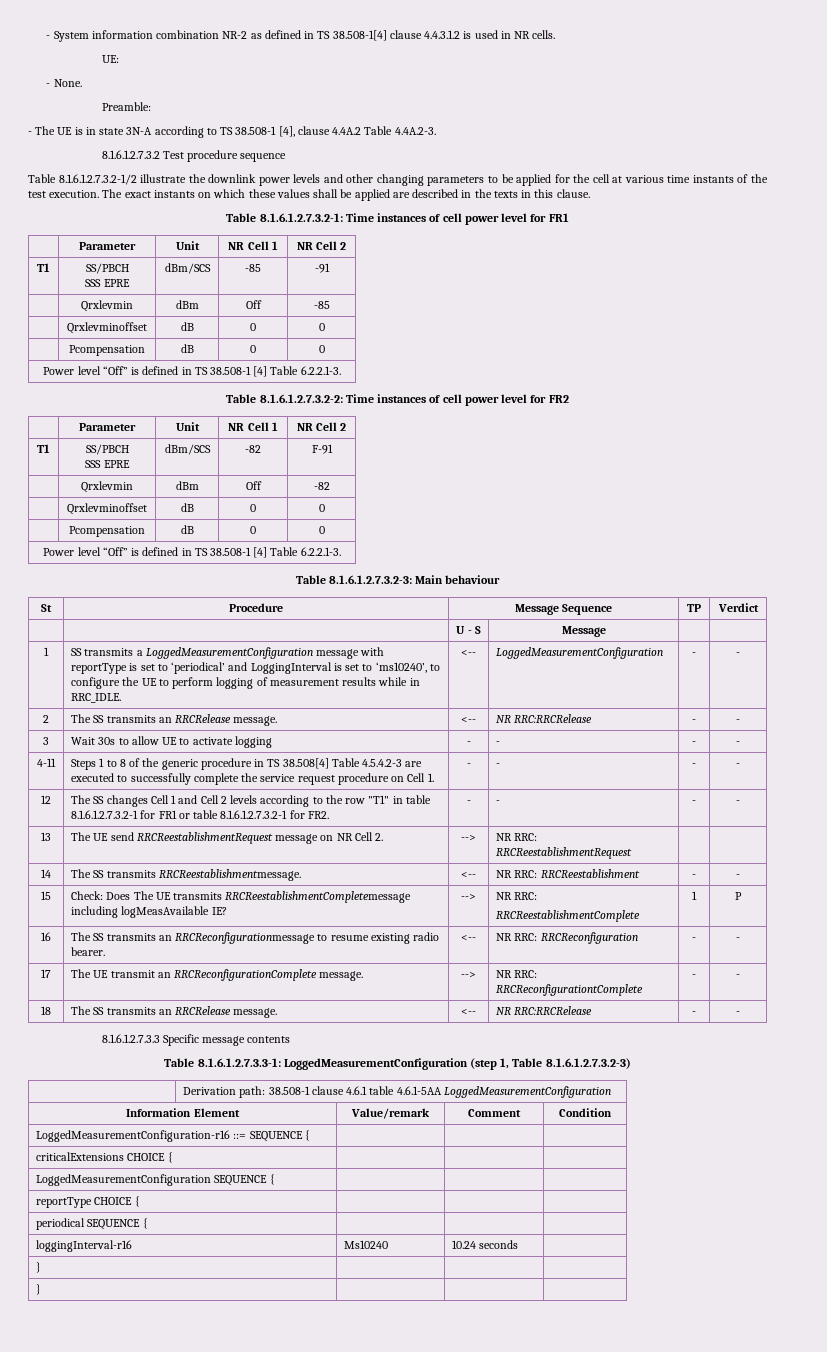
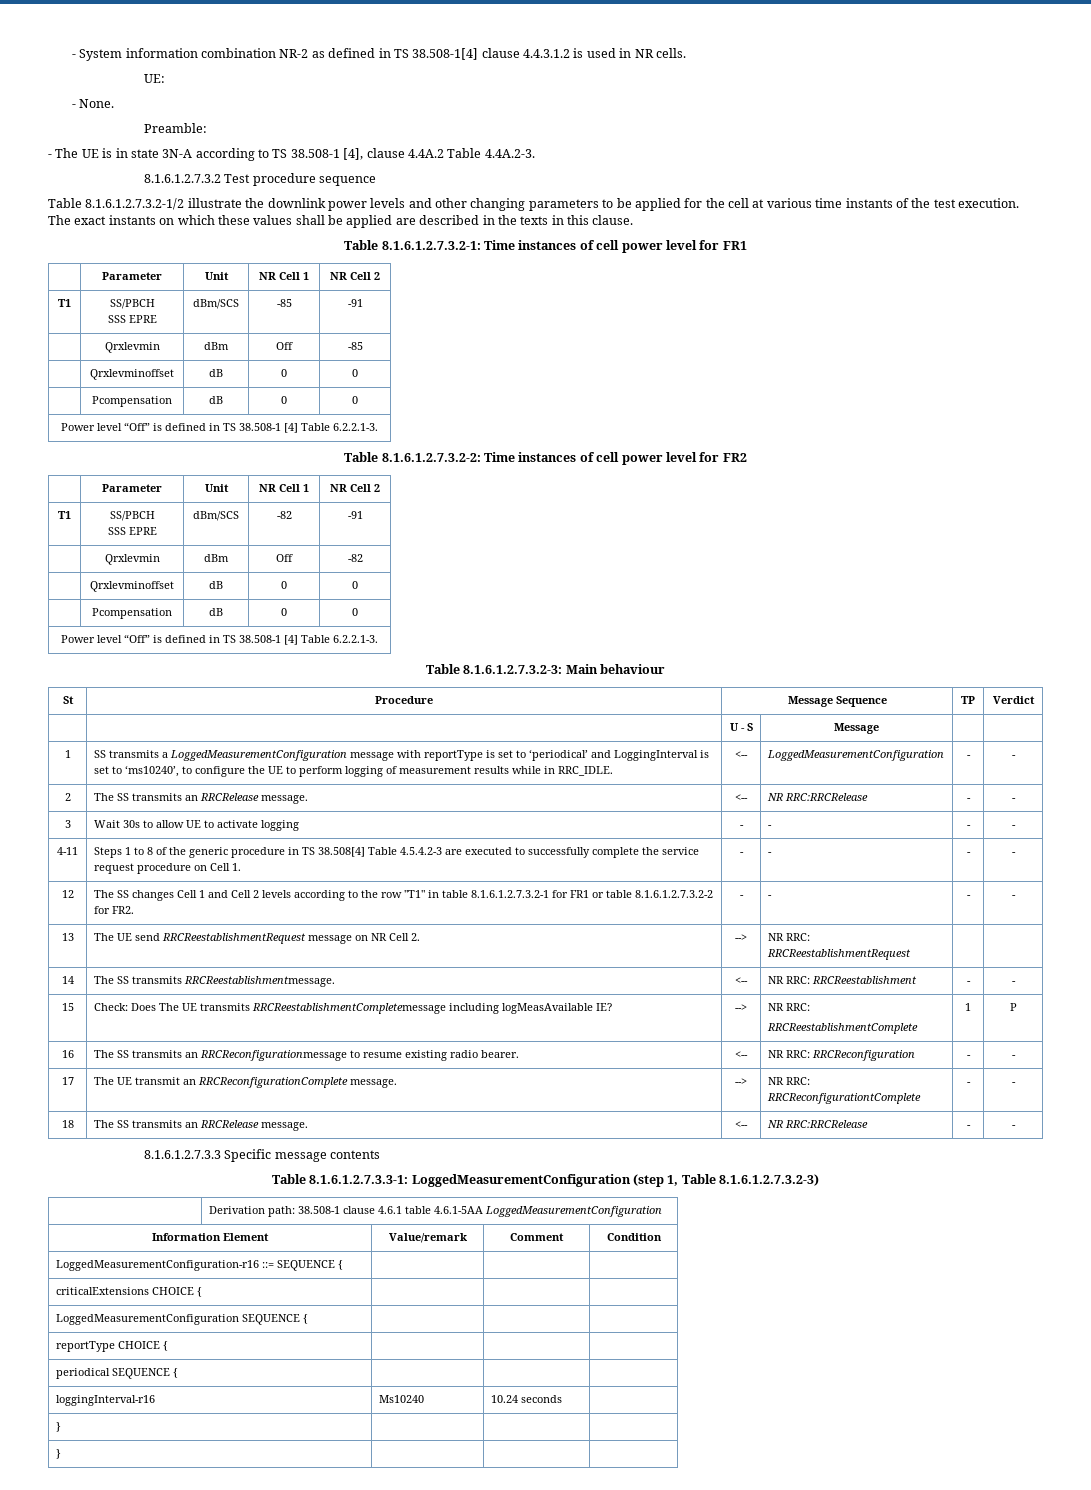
  Table 8.1.6.1.2.7.3.2-2: Time instances of cell power level for FR2
  | Parameter | Unit | NR Cell 1 | NR Cell 2
  T1 | SS/PBCH
- SSS EPRE | dBm/SCS | -82 | F-91
+ SSS EPRE | dBm/SCS | -82 | -91
- 12 | The SS changes Cell 1 and Cell 2 levels according to the row "T1" in table 8.1.6.1.2.7.3.2-1 for FR1 or table 8.1.6.1.2.7.3.2-1 for FR2. | - | - | - | -
+ 12 | The SS changes Cell 1 and Cell 2 levels according to the row "T1" in table 8.1.6.1.2.7.3.2-1 for FR1 or table 8.1.6.1.2.7.3.2-2 for FR2. | - | - | - | -

